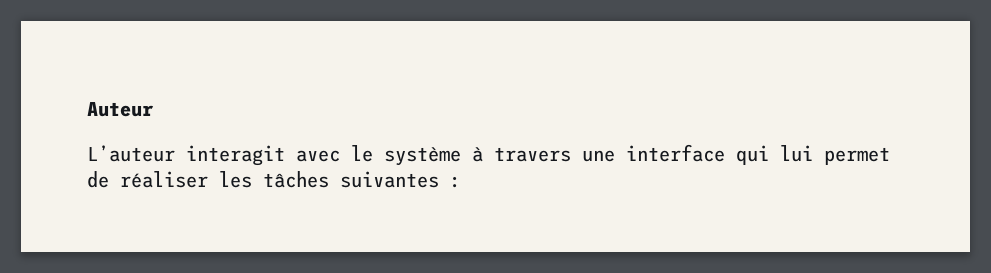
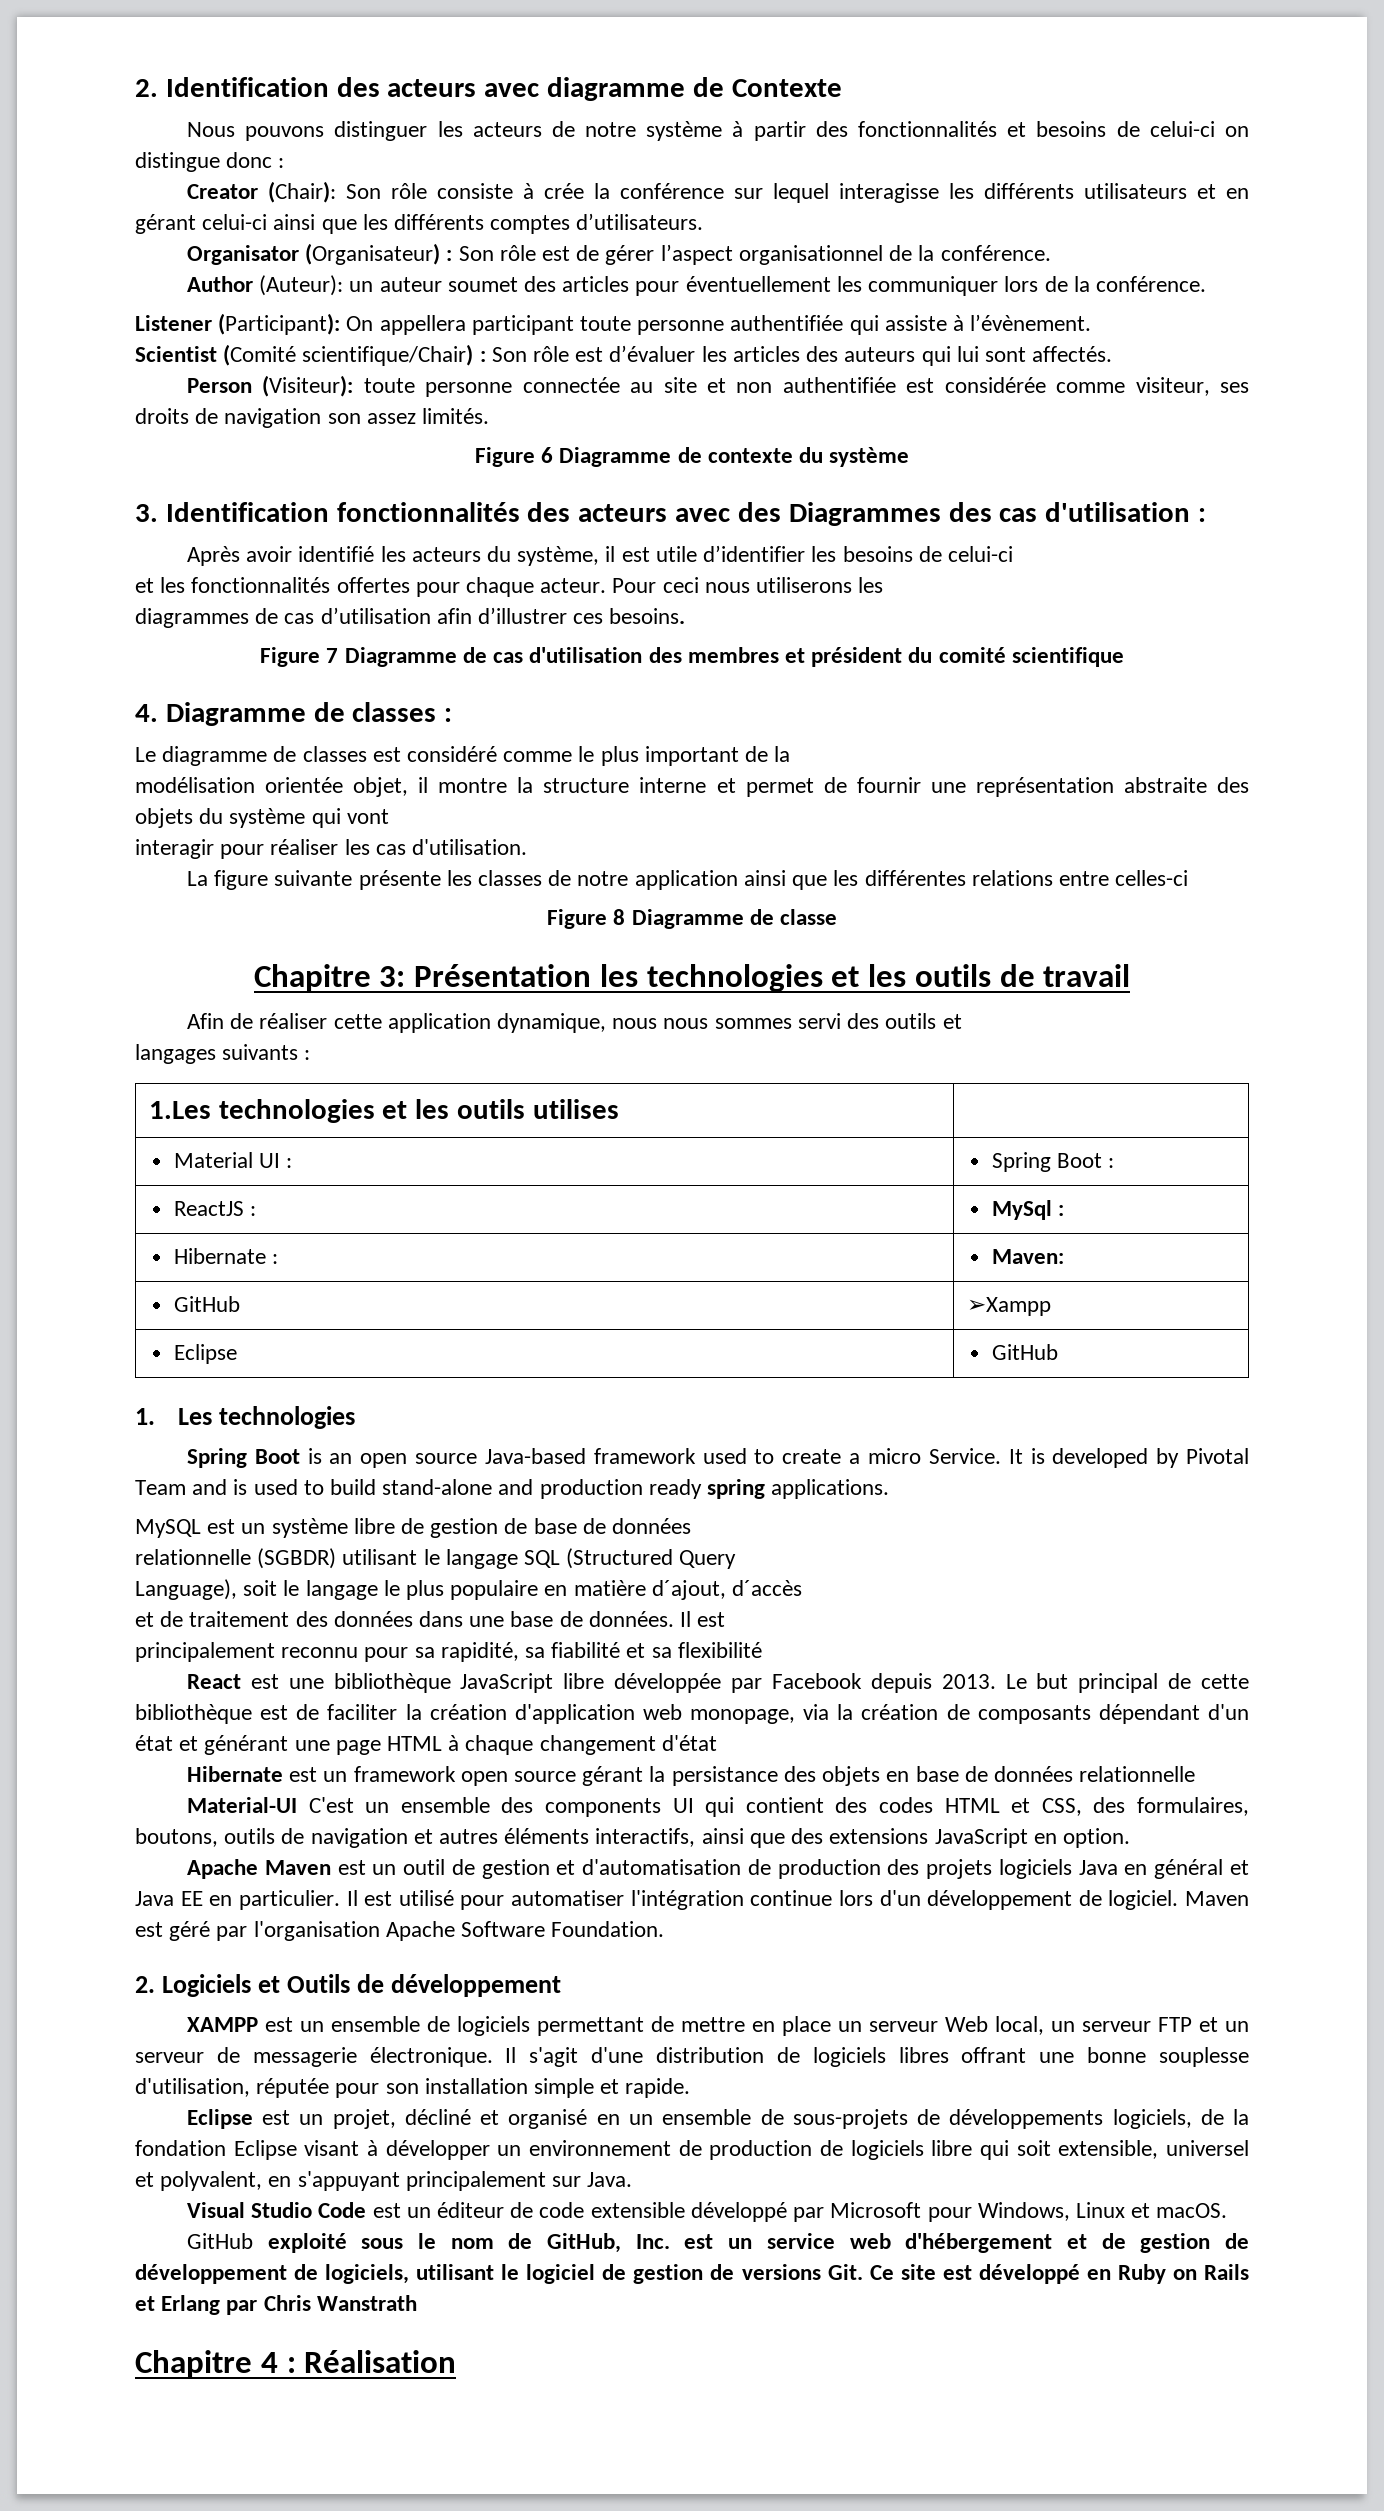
- Auteur
- L’auteur interagit avec le système à travers une interface qui lui permet de réaliser les tâches suivantes :
+ 2. Identification des acteurs avec diagramme de Contexte
+ Nous pouvons distinguer les acteurs de notre système à partir des fonctionnalités et besoins de celui-ci on distingue donc :
+ Creator (Chair): Son rôle consiste à crée la conférence sur lequel interagisse les différents utilisateurs et en gérant celui-ci ainsi que les différents comptes d’utilisateurs.
+ Organisator (Organisateur) : Son rôle est de gérer l’aspect organisationnel de la conférence.
+ Author (Auteur): un auteur soumet des articles pour éventuellement les communiquer lors de la conférence.
+ Listener (Participant): On appellera participant toute personne authentifiée qui assiste à l’évènement.
+ Scientist (Comité scientifique/Chair) : Son rôle est d’évaluer les articles des auteurs qui lui sont affectés.
+ Person (Visiteur): toute personne connectée au site et non authentifiée est considérée comme visiteur, ses droits de navigation son assez limités.
+ Figure 6 Diagramme de contexte du système
+ 3. Identification fonctionnalités des acteurs avec des Diagrammes des cas d'utilisation :
+ Après avoir identifié les acteurs du système, il est utile d’identifier les besoins de celui-ci
+ et les fonctionnalités offertes pour chaque acteur. Pour ceci nous utiliserons les
+ diagrammes de cas d’utilisation afin d’illustrer ces besoins.
+ Figure 7 Diagramme de cas d'utilisation des membres et président du comité scientifique
+ 4. Diagramme de classes :
+ Le diagramme de classes est considéré comme le plus important de la
+ modélisation orientée objet, il montre la structure interne et permet de fournir une représentation abstraite des objets du système qui vont
+ interagir pour réaliser les cas d'utilisation.
+ La figure suivante présente les classes de notre application ainsi que les différentes relations entre celles-ci
+ Figure 8 Diagramme de classe
+ Chapitre 3: Présentation les technologies et les outils de travail
+ Afin de réaliser cette application dynamique, nous nous sommes servi des outils et
+ langages suivants :
+ 1.Les technologies et les outils utilises |
+ Material UI : | Spring Boot :
+ ReactJS : | MySql :
+ Hibernate : | Maven:
+ GitHub | ➢Xampp
+ Eclipse | GitHub
+ 1. Les technologies
+ Spring Boot is an open source Java-based framework used to create a micro Service. It is developed by Pivotal Team and is used to build stand-alone and production ready spring applications.
+ MySQL est un système libre de gestion de base de données
+ relationnelle (SGBDR) utilisant le langage SQL (Structured Query
+ Language), soit le langage le plus populaire en matière d´ajout, d´accès
+ et de traitement des données dans une base de données. Il est
+ principalement reconnu pour sa rapidité, sa fiabilité et sa flexibilité
+ React est une bibliothèque JavaScript libre développée par Facebook depuis 2013. Le but principal de cette bibliothèque est de faciliter la création d'application web monopage, via la création de composants dépendant d'un état et générant une page HTML à chaque changement d'état
+ Hibernate est un framework open source gérant la persistance des objets en base de données relationnelle
+ Material-UI C'est un ensemble des components UI qui contient des codes HTML et CSS, des formulaires, boutons, outils de navigation et autres éléments interactifs, ainsi que des extensions JavaScript en option.
+ Apache Maven est un outil de gestion et d'automatisation de production des projets logiciels Java en général et Java EE en particulier. Il est utilisé pour automatiser l'intégration continue lors d'un développement de logiciel. Maven est géré par l'organisation Apache Software Foundation.
+ 2. Logiciels et Outils de développement
+ XAMPP est un ensemble de logiciels permettant de mettre en place un serveur Web local, un serveur FTP et un serveur de messagerie électronique. Il s'agit d'une distribution de logiciels libres offrant une bonne souplesse d'utilisation, réputée pour son installation simple et rapide.
+ Eclipse est un projet, décliné et organisé en un ensemble de sous-projets de développements logiciels, de la fondation Eclipse visant à développer un environnement de production de logiciels libre qui soit extensible, universel et polyvalent, en s'appuyant principalement sur Java.
+ Visual Studio Code est un éditeur de code extensible développé par Microsoft pour Windows, Linux et macOS.
+ GitHub exploité sous le nom de GitHub, Inc. est un service web d'hébergement et de gestion de développement de logiciels, utilisant le logiciel de gestion de versions Git. Ce site est développé en Ruby on Rails et Erlang par Chris Wanstrath
+ Chapitre 4 : Réalisation

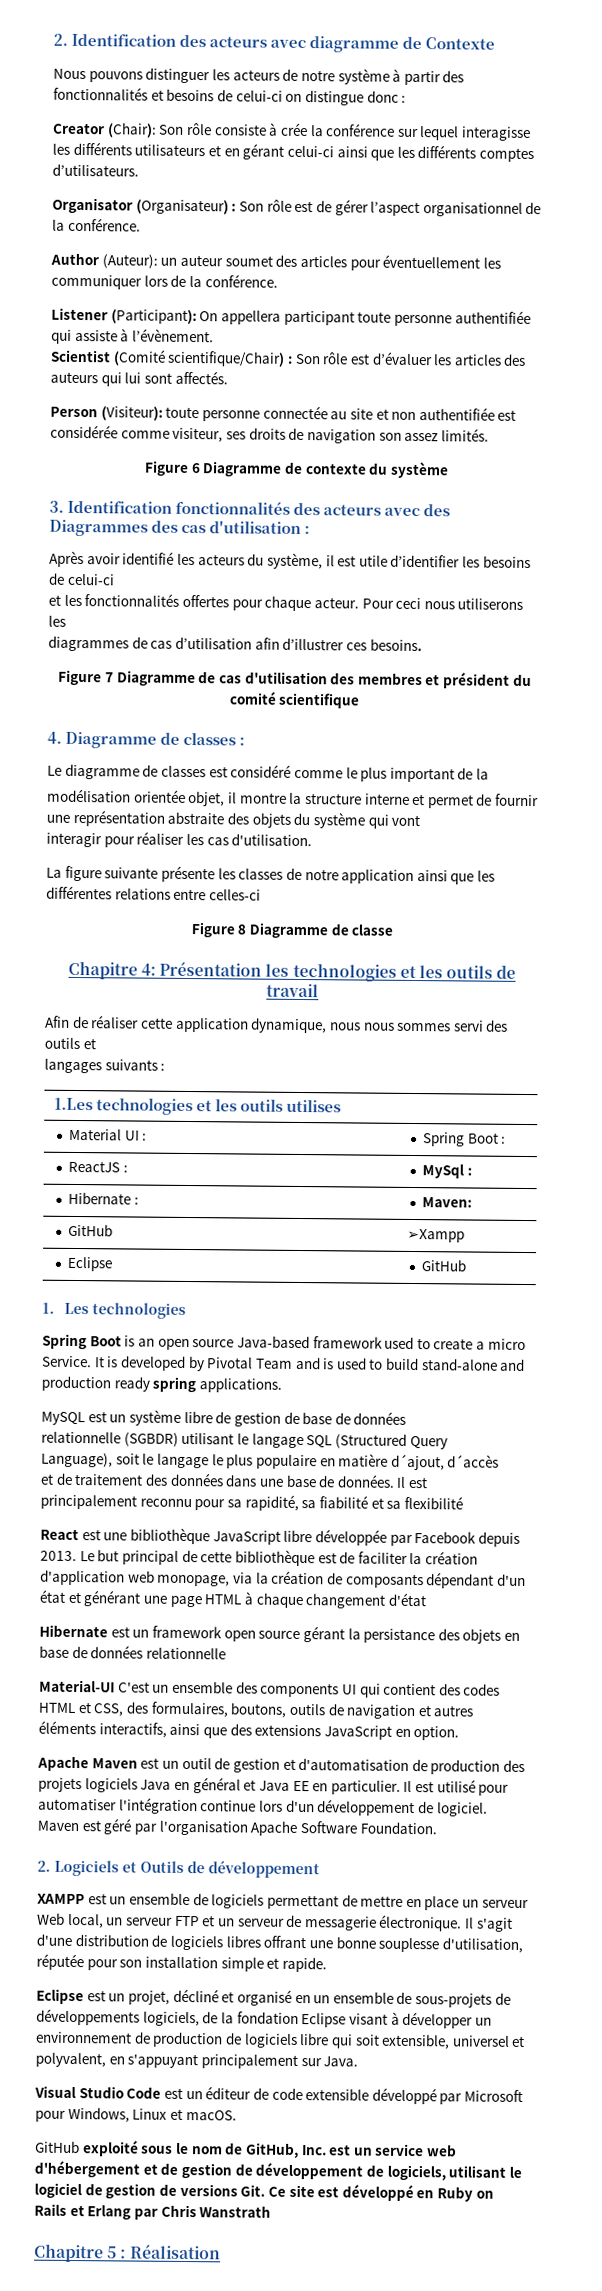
- Chapitre 3: Présentation les technologies et les outils de travail
+ Chapitre 4: Présentation les technologies et les outils de travail
- Chapitre 4 : Réalisation
+ Chapitre 5 : Réalisation

